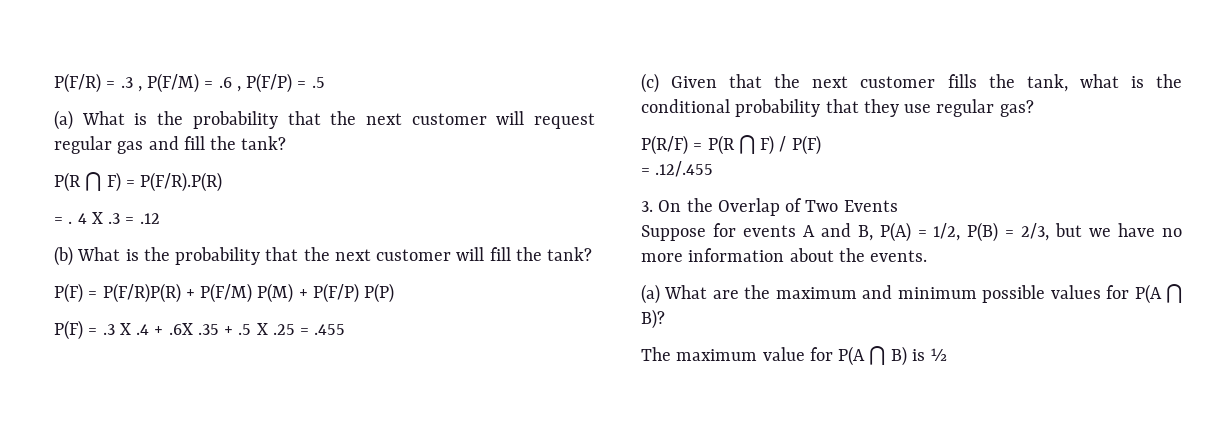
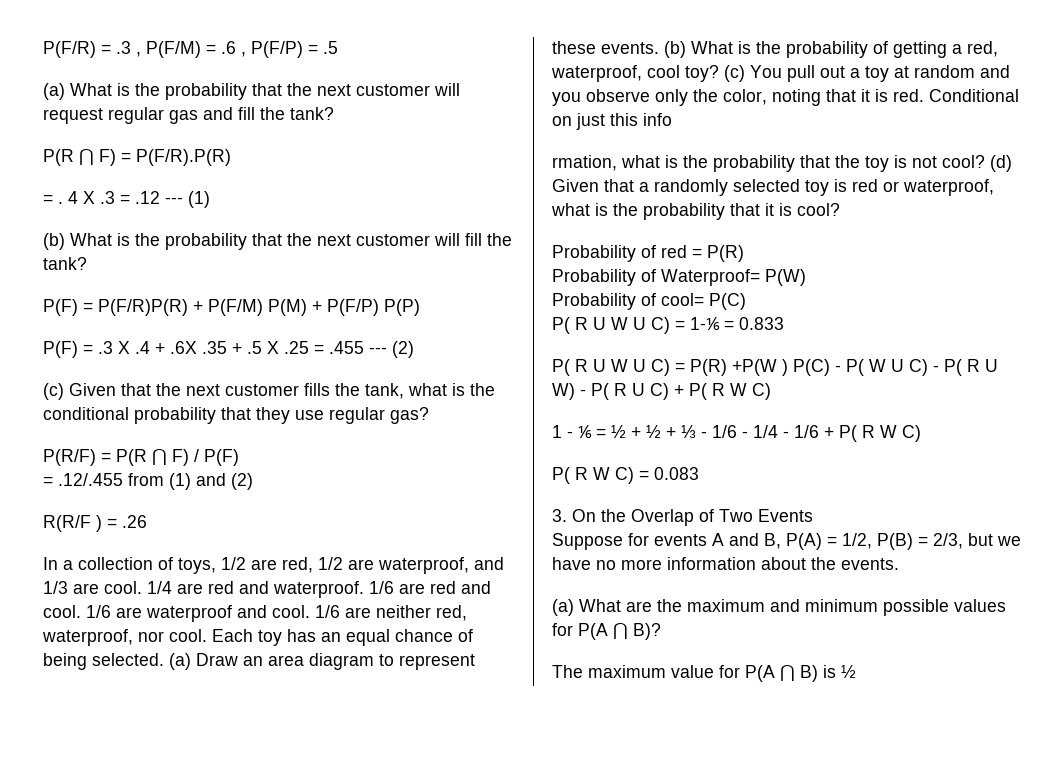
- 4 X .3 = .12
+ 4 X .3 = .12 --- (1)
- P(F) = .3 X .4 + .6X .35 + .5 X .25 = .455
+ P(F) = .3 X .4 + .6X .35 + .5 X .25 = .455 --- (2)
- = .12/.455
+ = .12/.455 from (1) and (2)
+ R(R/F ) = .26
+ In a collection of toys, 1/2 are red, 1/2 are waterproof, and 1/3 are cool. 1/4 are red and waterproof. 1/6 are red and cool. 1/6 are waterproof and cool. 1/6 are neither red, waterproof, nor cool. Each toy has an equal chance of being selected. (a) Draw an area diagram to represent these events. (b) What is the probability of getting a red, waterproof, cool toy? (c) You pull out a toy at random and you observe only the color, noting that it is red. Conditional on just this info
+ rmation, what is the probability that the toy is not cool? (d) Given that a randomly selected toy is red or waterproof, what is the probability that it is cool?
+ Probability of red = P(R)
+ Probability of Waterproof= P(W)
+ Probability of cool= P(C)
+ P( R U W U C) = 1-⅙ = 0.833
+ P( R U W U C) = P(R) +P(W ) P(C) - P( W U C) - P( R U W) - P( R U C) + P( R W C)
+ 1 - ⅙ = ½ + ½ + ⅓ - 1/6 - 1/4 - 1/6 + P( R W C)
+ P( R W C) = 0.083

